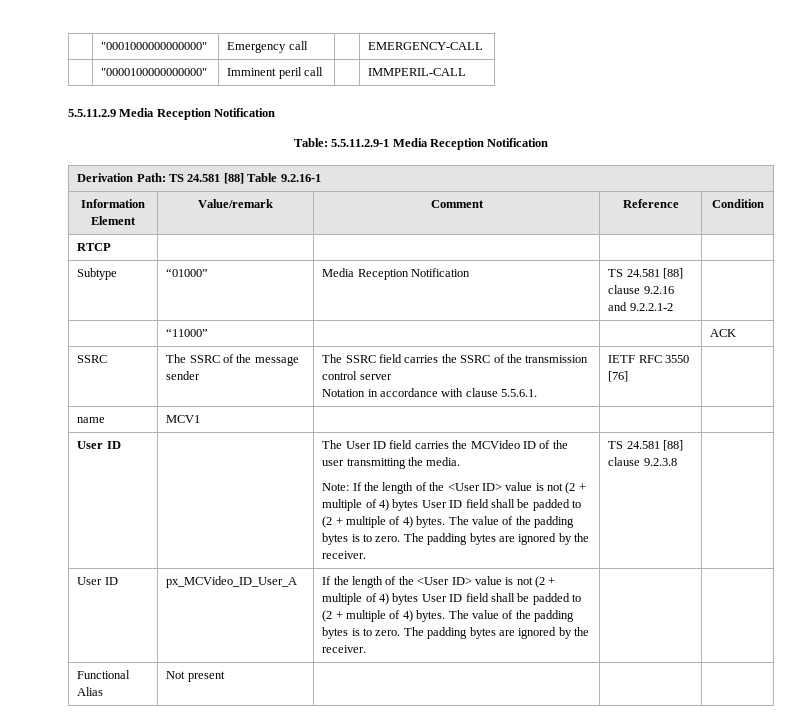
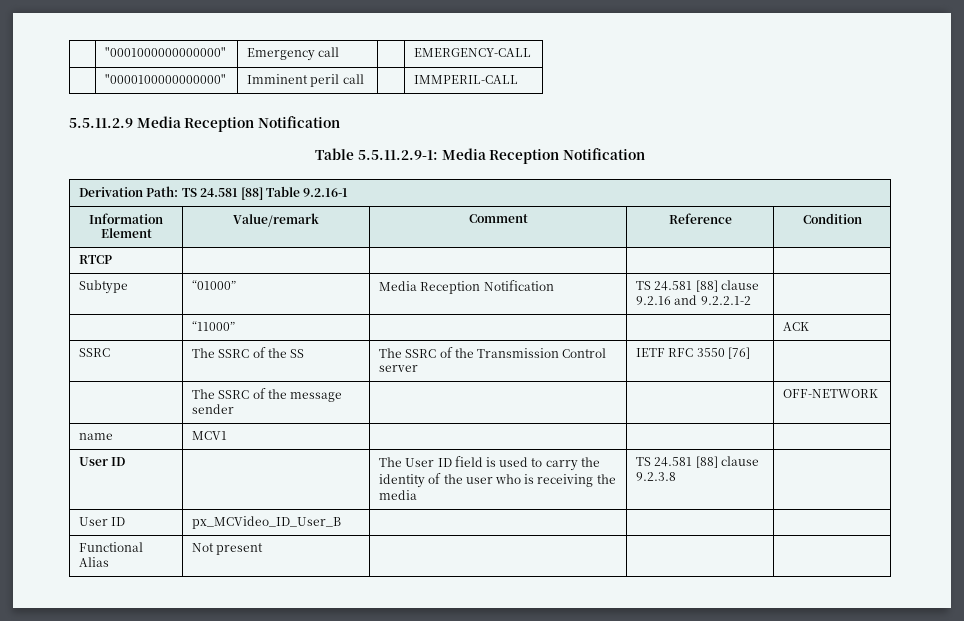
- Table: 5.5.11.2.9-1 Media Reception Notification
+ Table 5.5.11.2.9-1: Media Reception Notification
- SSRC | The SSRC of the message sender | The SSRC field carries the SSRC of the transmission control server
- Notation in accordance with clause 5.5.6.1. | IETF RFC 3550 [76] |
+ SSRC | The SSRC of the SS | The SSRC of the Transmission Control server | IETF RFC 3550 [76] |
+ | The SSRC of the message sender | | | OFF-NETWORK
- The User ID field carries the MCVideo ID of the user transmitting the media.
- Note: If the length of the <User ID> value is not (2 + multiple of 4) bytes User ID field shall be padded to (2 + multiple of 4) bytes. The value of the padding bytes is to zero. The padding bytes are ignored by the receiver.
+ The User ID field is used to carry the identity of the user who is receiving the media
- px_MCVideo_ID_User_A | If the length of the <User ID> value is not (2 + multiple of 4) bytes User ID field shall be padded to (2 + multiple of 4) bytes. The value of the padding bytes is to zero. The padding bytes are ignored by the receiver.
+ px_MCVideo_ID_User_B

